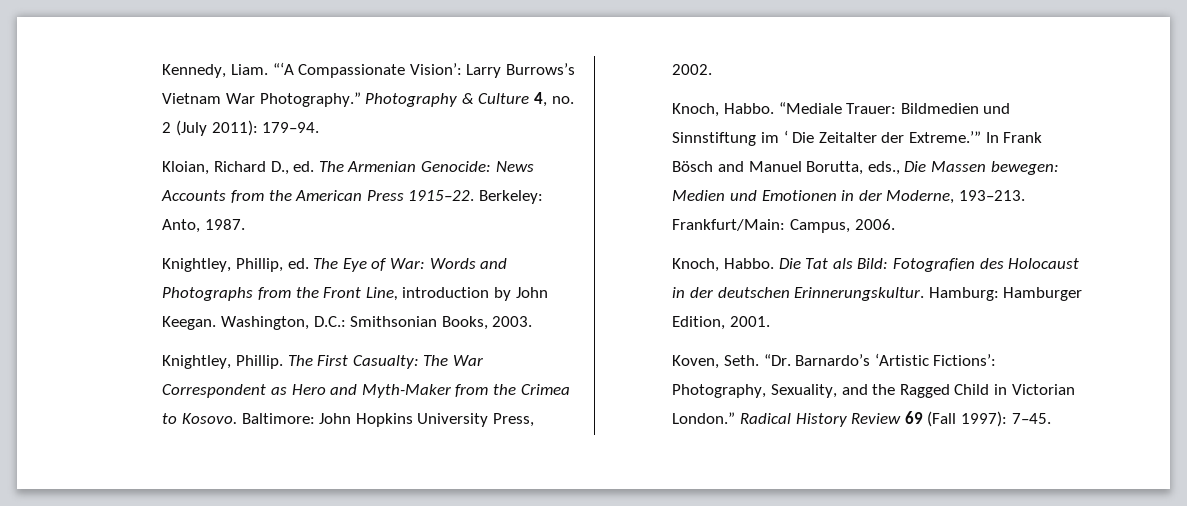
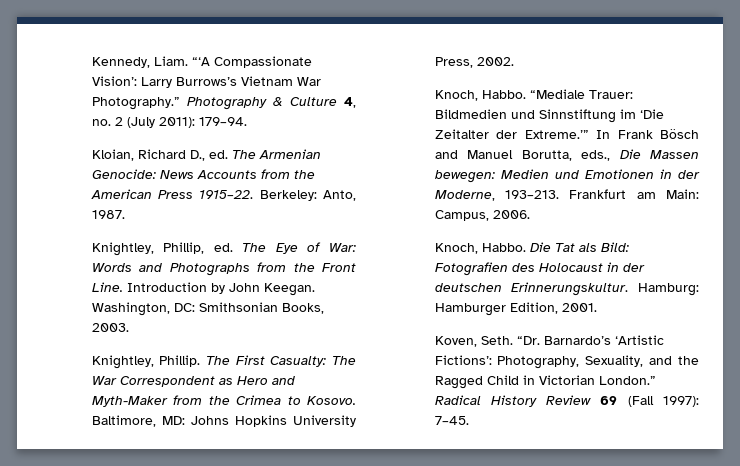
- Knightley, Phillip, ed. The Eye of War: Words and Photographs from the Front Line, introduction by John Keegan.
+ Knightley, Phillip, ed. The Eye of War: Words and Photographs from the Front Line. Introduction by John Keegan.
- Washington, D.C.: Smithsonian Books, 2003.
+ Washington, DC: Smithsonian Books, 2003.
- Baltimore: John Hopkins University Press, 2002.
+ Baltimore, MD: Johns Hopkins University Press, 2002.
- “Mediale Trauer: Bildmedien und Sinnstiftung im ‘ Die Zeitalter der Extreme.’”
+ “Mediale Trauer: Bildmedien und Sinnstiftung im ‘Die Zeitalter der Extreme.’”
- Frankfurt/Main: Campus, 2006.
+ Frankfurt am Main: Campus, 2006.

